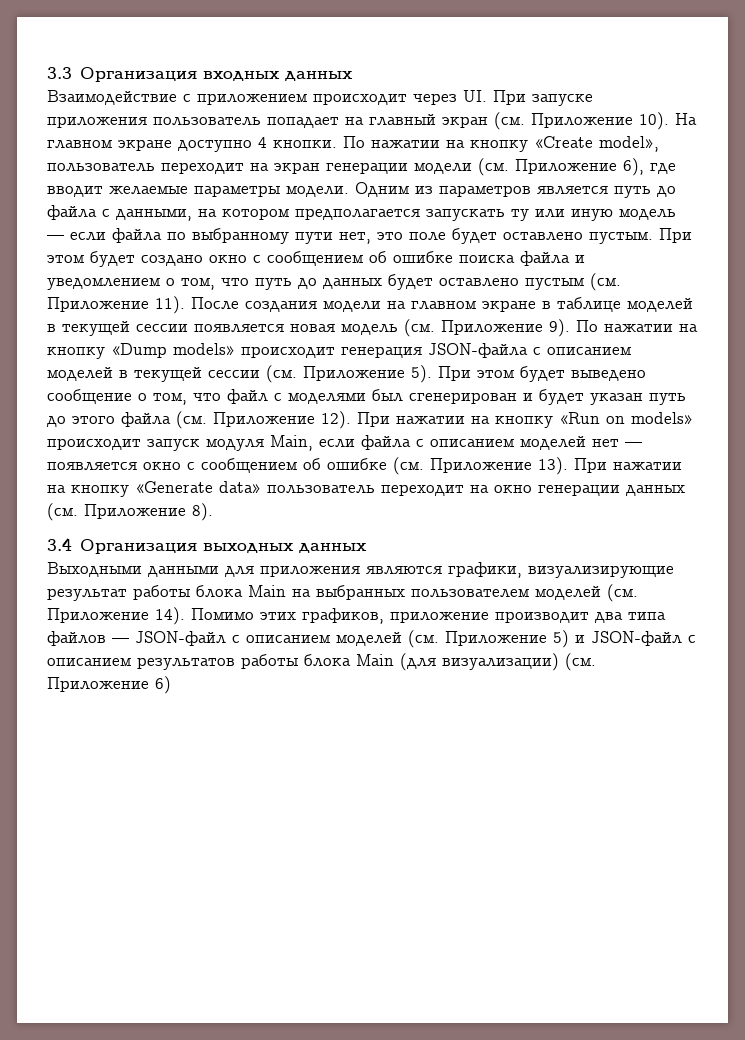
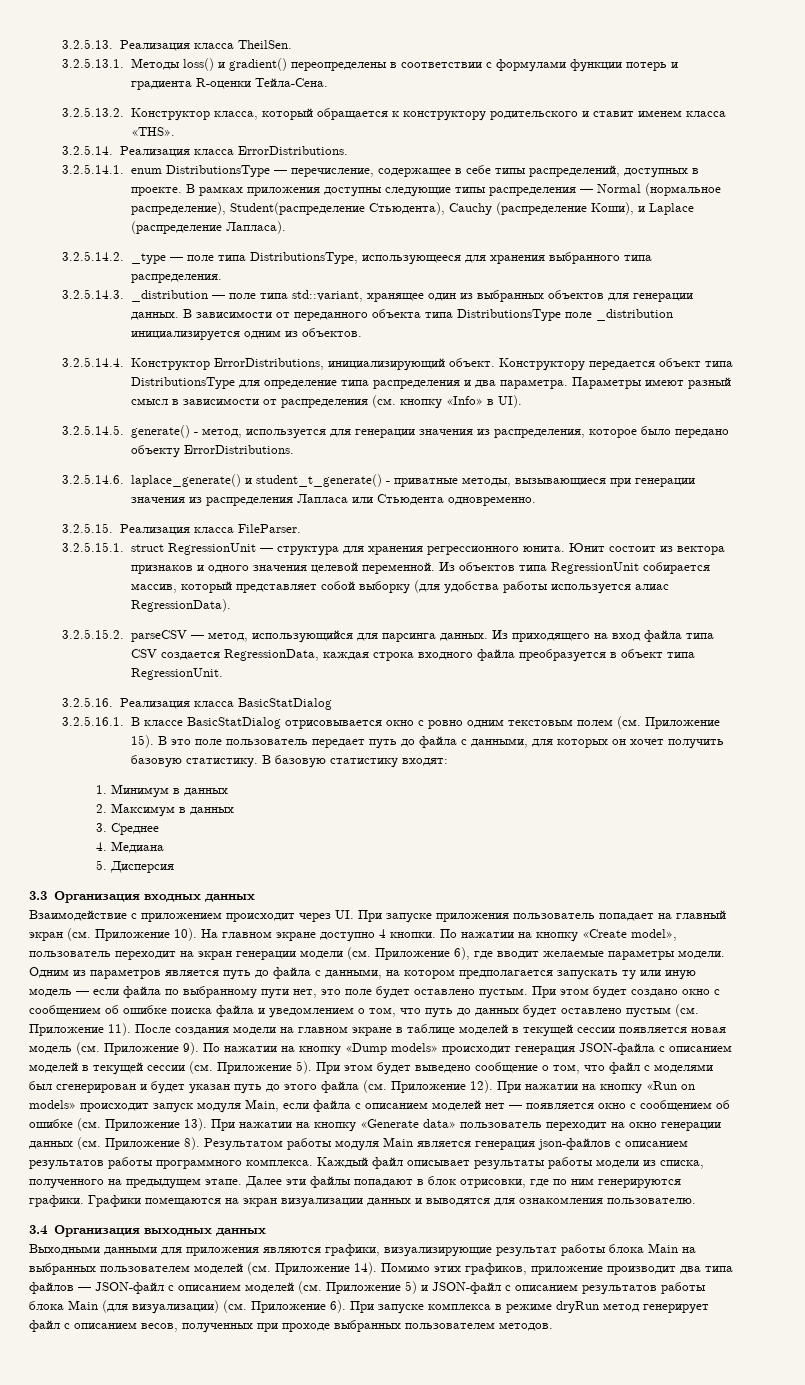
+ 3.2.5.13. Реализация класса TheilSen.
+ 3.2.5.13.1. Методы loss() и gradient() переопределены в соответствии с формулами функции потерь и градиента R-оценки Тейла-Сена.
+ 3.2.5.13.2. Конструктор класса, который обращается к конструктору родительского и ставит именем класса «THS».
+ 3.2.5.14. Реализация класса ErrorDistributions.
+ 3.2.5.14.1. enum DistributionsType — перечисление, содержащее в себе типы распределений, доступных в проекте. В рамках приложения доступны следующие типы распределения — Normal (нормальное распределение), Student(распределение Стьюдента), Cauchy (распределение Коши), и Laplace (распределение Лапласа).
+ 3.2.5.14.2. _type — поле типа DistributionsType, использующееся для хранения выбранного типа распределения.
+ 3.2.5.14.3. _distribution — поле типа std::variant, хранящее один из выбранных объектов для генерации данных. В зависимости от переданного объекта типа DistributionsType поле _distribution инициализируется одним из объектов.
+ 3.2.5.14.4. Конструктор ErrorDistributions, инициализирующий объект. Конструктору передается объект типа DistributionsType для определение типа распределения и два параметра. Параметры имеют разный смысл в зависимости от распределения (см. кнопку «Info» в UI).
+ 3.2.5.14.5. generate() - метод, используется для генерации значения из распределения, которое было передано объекту ErrorDistributions.
+ 3.2.5.14.6. laplace_generate() и student_t_generate() - приватные методы, вызывающиеся при генерации значения из распределения Лапласа или Стьюдента одновременно.
+ 3.2.5.15. Реализация класса FileParser.
+ 3.2.5.15.1. struct RegressionUnit — структура для хранения регрессионного юнита. Юнит состоит из вектора признаков и одного значения целевой переменной. Из объектов типа RegressionUnit собирается массив, который представляет собой выборку (для удобства работы используется алиас RegressionData).
+ 3.2.5.15.2. parseCSV — метод, использующийся для парсинга данных. Из приходящего на вход файла типа CSV создается RegressionData, каждая строка входного файла преобразуется в объект типа RegressionUnit.
+ 3.2.5.16. Реализация класса BasicStatDialog
+ 3.2.5.16.1. В классе BasicStatDialog отрисовывается окно с ровно одним текстовым полем (см. Приложение 15). В это поле пользователь передает путь до файла с данными, для которых он хочет получить базовую статистику. В базовую статистику входят:
+ 1. Минимум в данных
+ 2. Максимум в данных
+ 3. Среднее
+ 4. Медиана
+ 5. Дисперсия
+ Результатом работы модуля Main является генерация json-файлов с описанием результатов работы программного комплекса. Каждый файл описывает результаты работы модели из списка, полученного на предыдущем этапе. Далее эти файлы попадают в блок отрисовки, где по ним генерируются графики. Графики помещаются на экран визуализации данных и выводятся для ознакомления пользователю.
- Помимо этих графиков, приложение производит два типа файлов — JSON-файл с описанием моделей (см. Приложение 5) и JSON-файл с описанием результатов работы блока Main (для визуализации) (см. Приложение 6)
+ Помимо этих графиков, приложение производит два типа файлов — JSON-файл с описанием моделей (см. Приложение 5) и JSON-файл с описанием результатов работы блока Main (для визуализации) (см. Приложение 6). При запуске комплекса в режиме dryRun метод генерирует файл с описанием весов, полученных при проходе выбранных пользователем методов.

